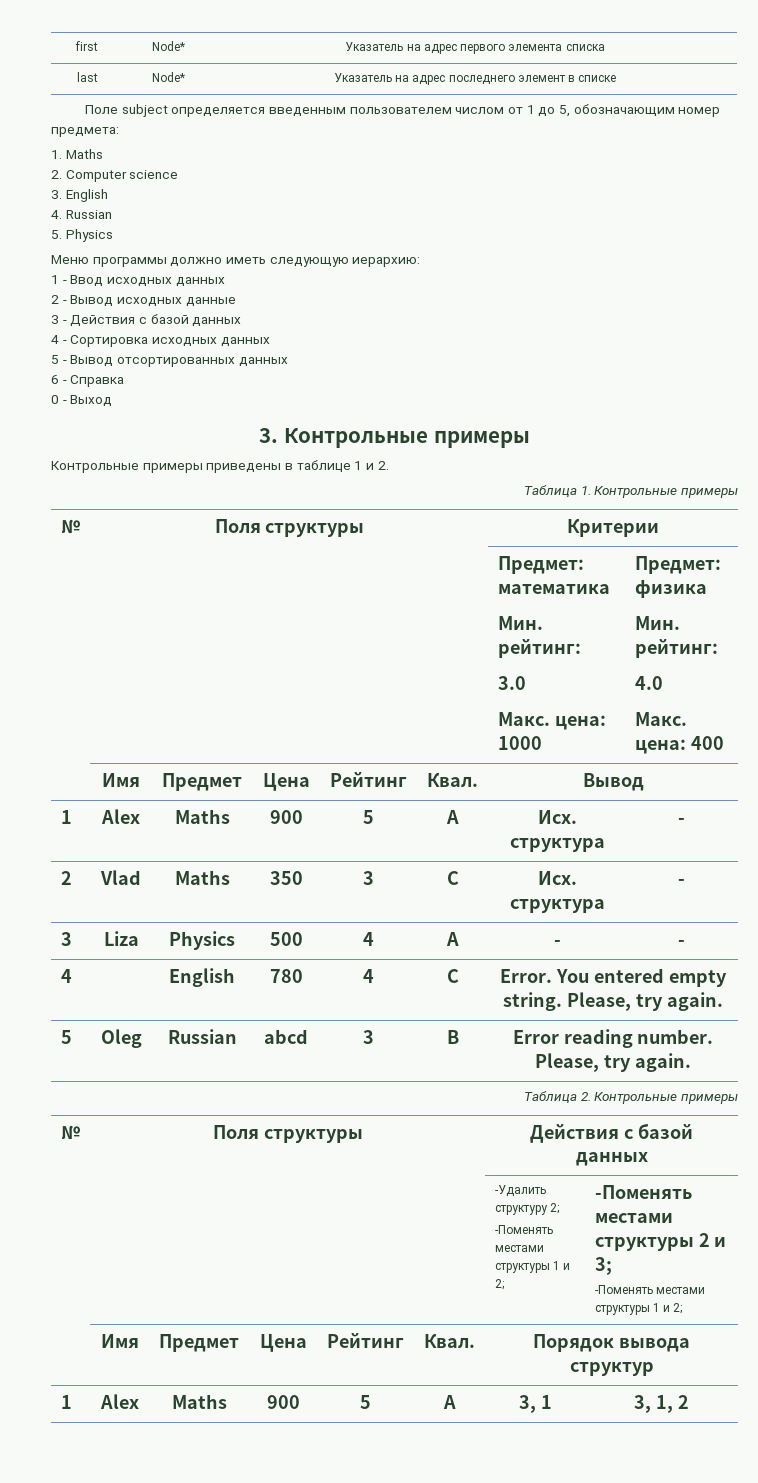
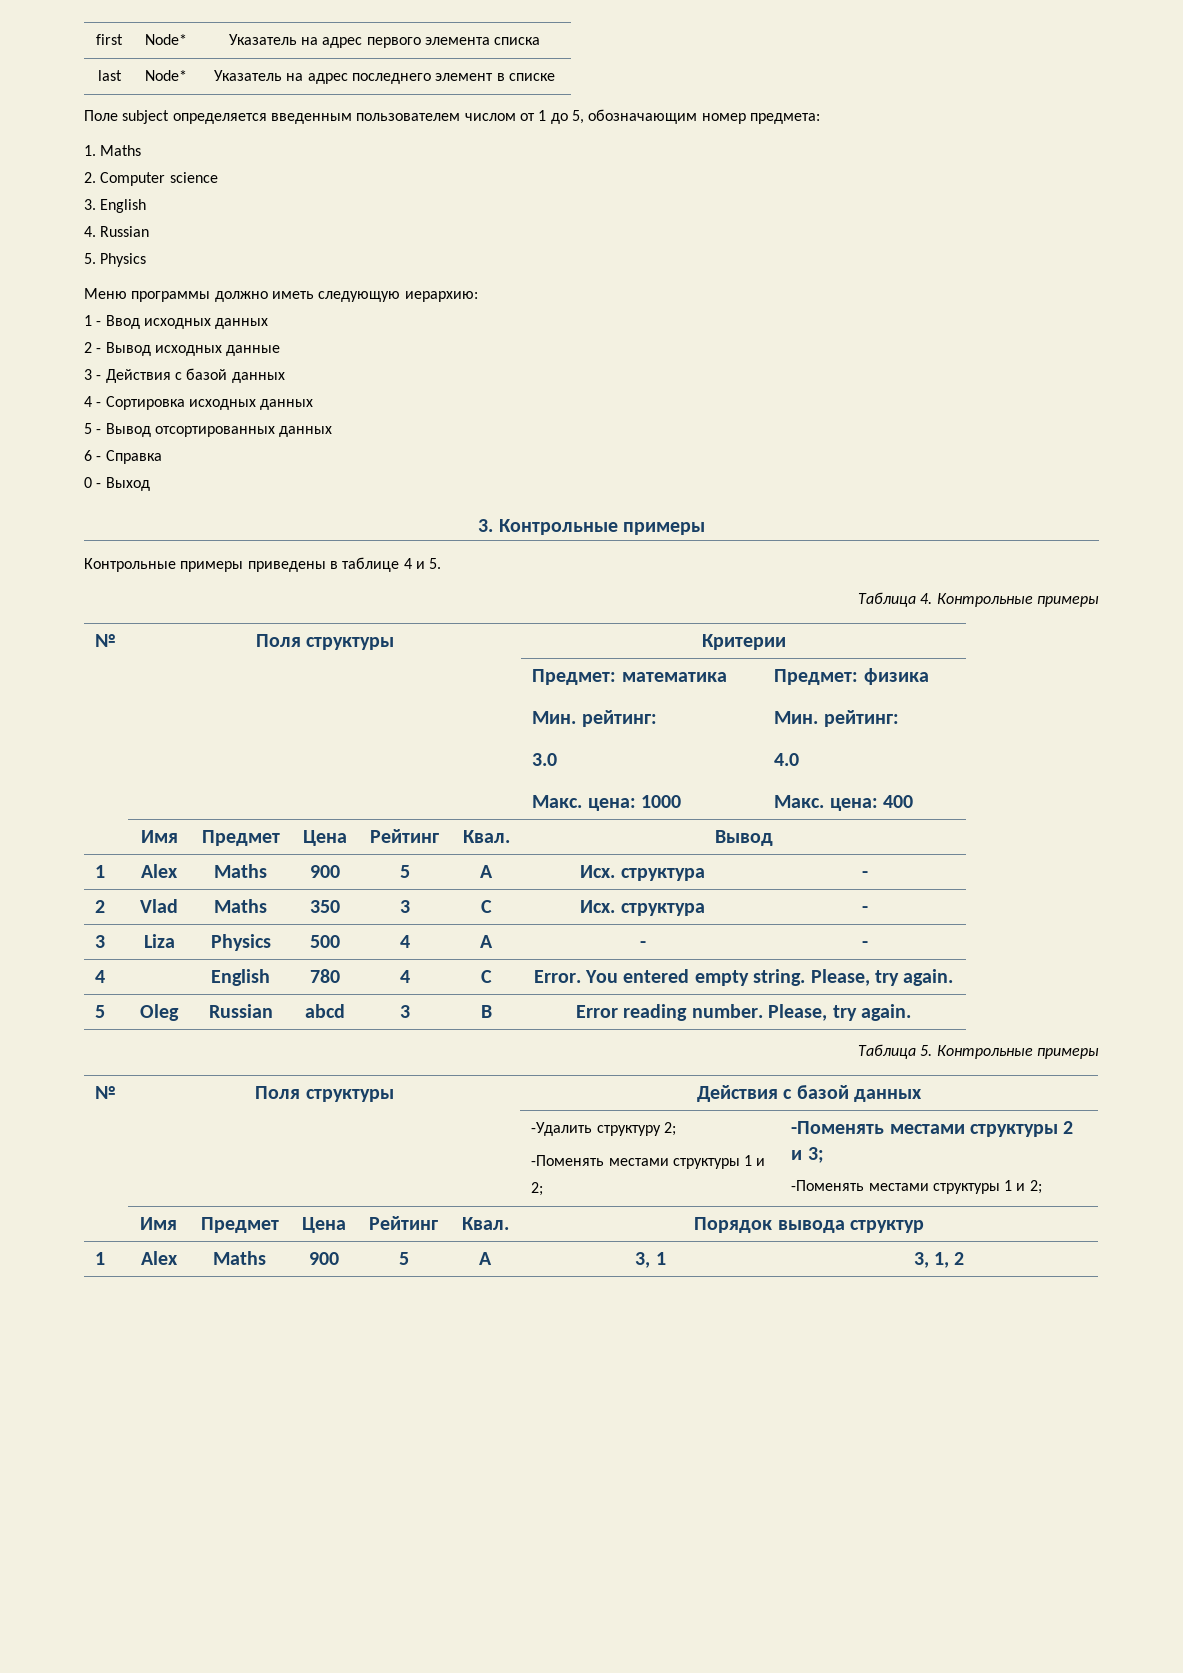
- Контрольные примеры приведены в таблице 1 и 2.
- Таблица 1. Контрольные примеры
+ Контрольные примеры приведены в таблице 4 и 5.
+ Таблица 4. Контрольные примеры
- Таблица 2. Контрольные примеры
+ Таблица 5. Контрольные примеры

